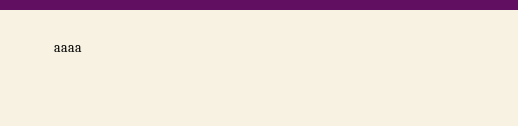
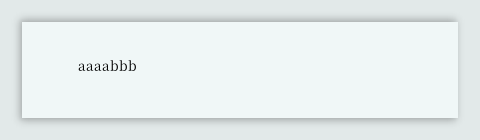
- aaaa
+ aaaabbb

